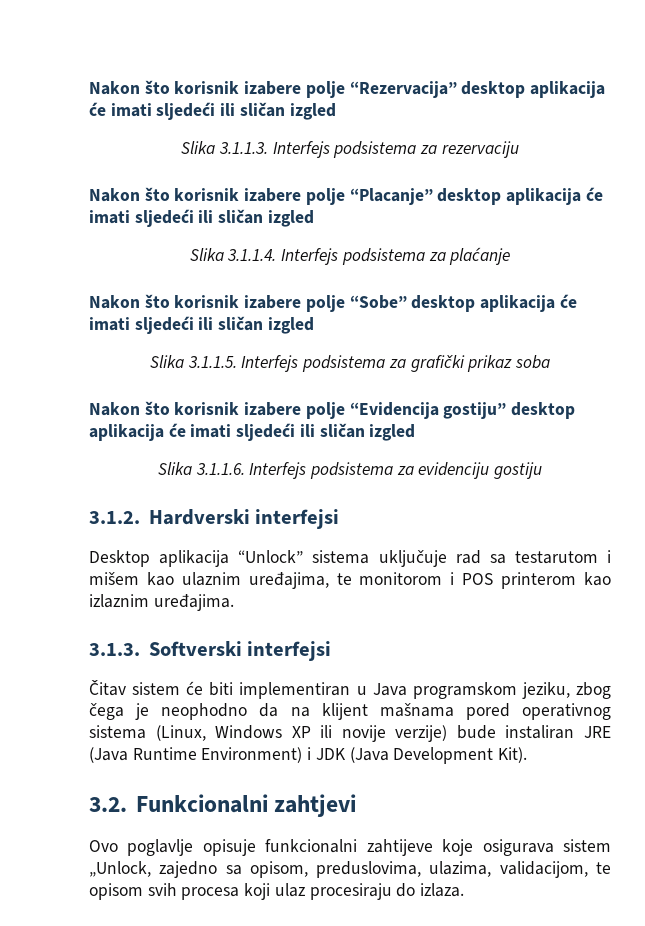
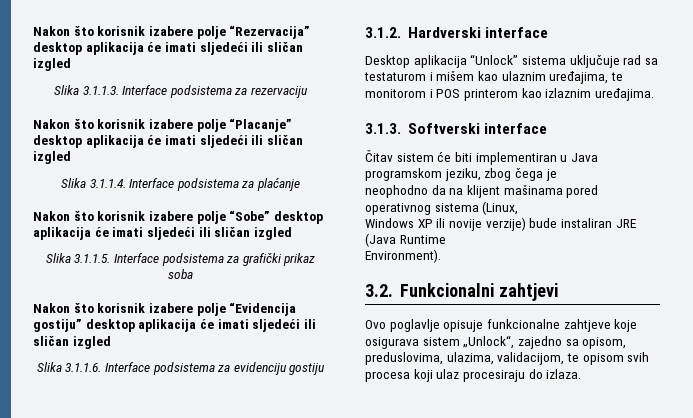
- Slika 3.1.1.3. Interfejs podsistema za rezervaciju
+ Slika 3.1.1.3. Interface podsistema za rezervaciju
- Slika 3.1.1.4. Interfejs podsistema za plaćanje
+ Slika 3.1.1.4. Interface podsistema za plaćanje
- Slika 3.1.1.5. Interfejs podsistema za grafički prikaz soba
+ Slika 3.1.1.5. Interface podsistema za grafički prikaz soba
- Slika 3.1.1.6. Interfejs podsistema za evidenciju gostiju
+ Slika 3.1.1.6. Interface podsistema za evidenciju gostiju
- 3.1.2. Hardverski interfejsi
+ 3.1.2. Hardverski interface
- Desktop aplikacija “Unlock” sistema uključuje rad sa testarutom i mišem kao ulaznim uređajima, te monitorom i POS printerom kao izlaznim uređajima.
+ Desktop aplikacija “Unlock” sistema uključuje rad sa testaturom i mišem kao ulaznim uređajima, te monitorom i POS printerom kao izlaznim uređajima.
- 3.1.3. Softverski interfejsi
+ 3.1.3. Softverski interface
- Čitav sistem će biti implementiran u Java programskom jeziku, zbog čega je neophodno da na klijent mašnama pored operativnog sistema (Linux, Windows XP ili novije verzije) bude instaliran JRE (Java Runtime Environment) i JDK (Java Development Kit).
+ Čitav sistem će biti implementiran u Java programskom jeziku, zbog čega je
+ neophodno da na klijent mašinama pored operativnog sistema (Linux,
+ Windows XP ili novije verzije) bude instaliran JRE (Java Runtime
+ Environment).
- Ovo poglavlje opisuje funkcionalni zahtijeve koje osigurava sistem „Unlock, zajedno sa opisom, preduslovima, ulazima, validacijom, te opisom svih procesa koji ulaz procesiraju do izlaza.
+ Ovo poglavlje opisuje funkcionalne zahtjeve koje osigurava sistem „Unlock“, zajedno sa opisom, preduslovima, ulazima, validacijom, te opisom svih procesa koji ulaz procesiraju do izlaza.

